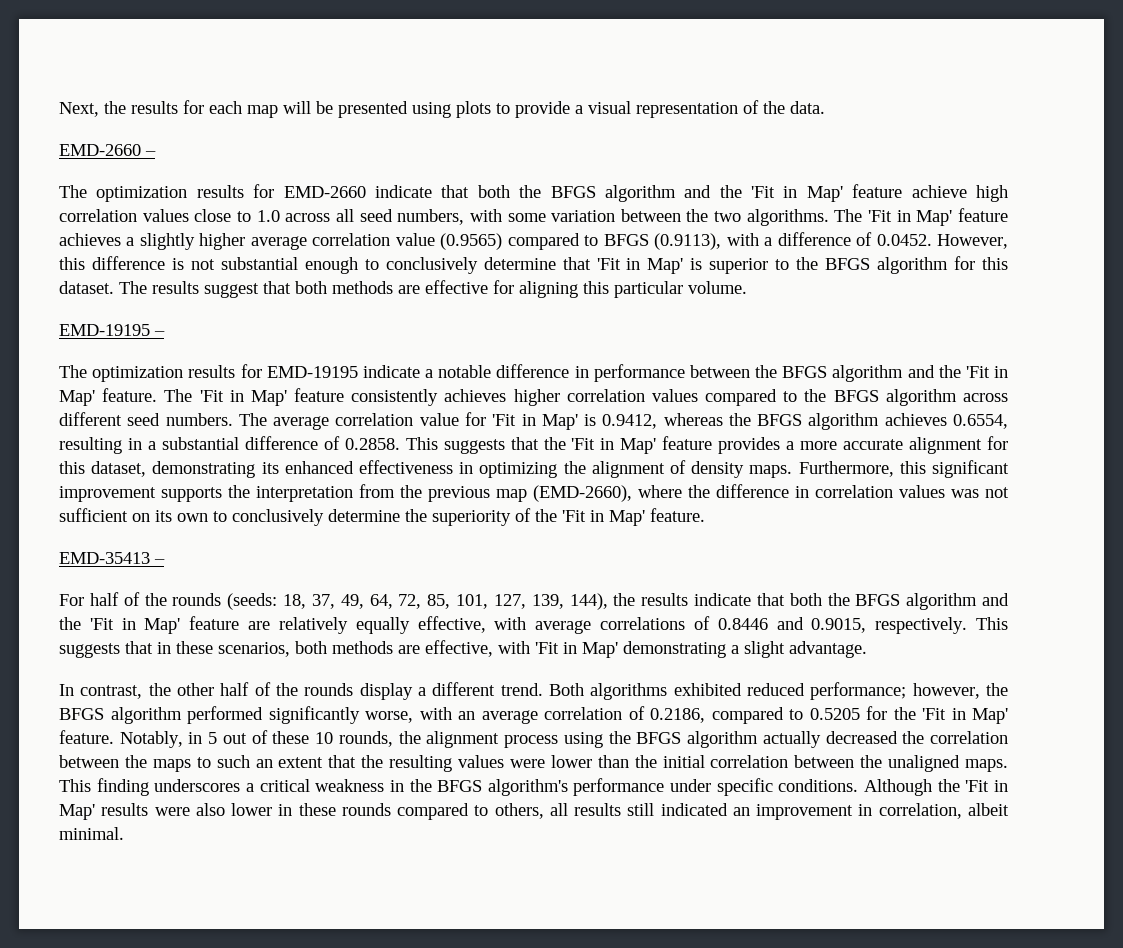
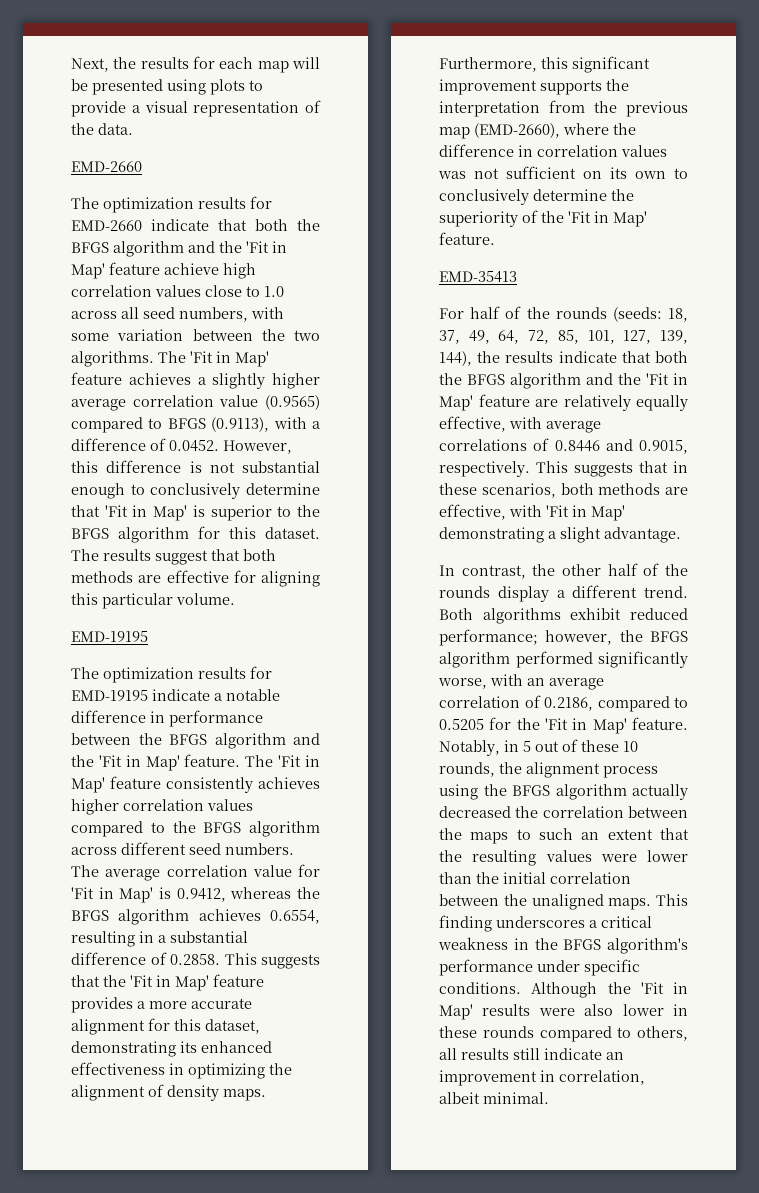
  Next, the results for each map will be presented using plots to provide a visual representation of the data.
- EMD-2660 –
+ EMD-2660
  The results suggest that both methods are effective for aligning this particular volume.
- EMD-19195 –
+ EMD-19195
- EMD-35413 –
+ EMD-35413
- Both algorithms exhibited reduced performance; however, the BFGS algorithm performed significantly worse, with an average correlation of 0.2186, compared to 0.5205 for the 'Fit in Map' feature.
+ Both algorithms exhibit reduced performance; however, the BFGS algorithm performed significantly worse, with an average correlation of 0.2186, compared to 0.5205 for the 'Fit in Map' feature.
- Although the 'Fit in Map' results were also lower in these rounds compared to others, all results still indicated an improvement in correlation, albeit minimal.
+ Although the 'Fit in Map' results were also lower in these rounds compared to others, all results still indicate an improvement in correlation, albeit minimal.

